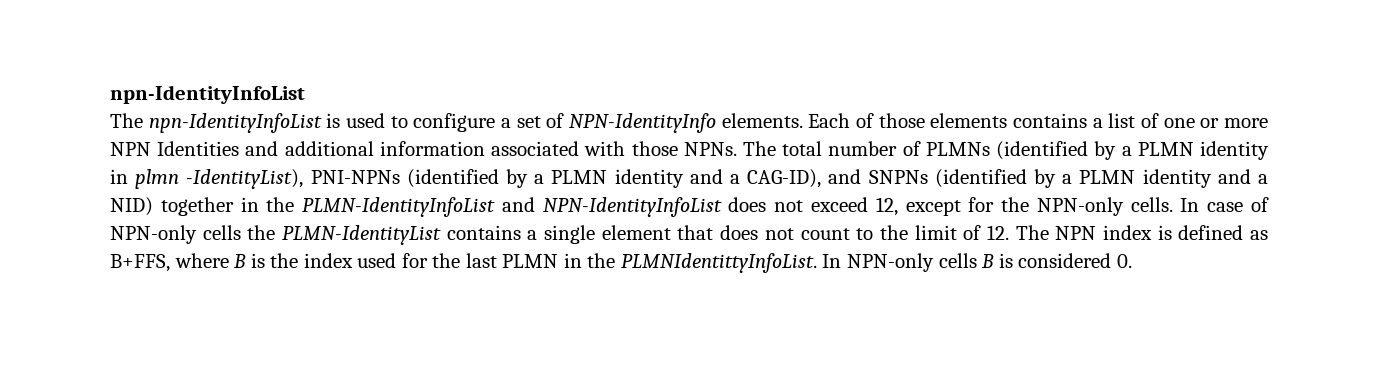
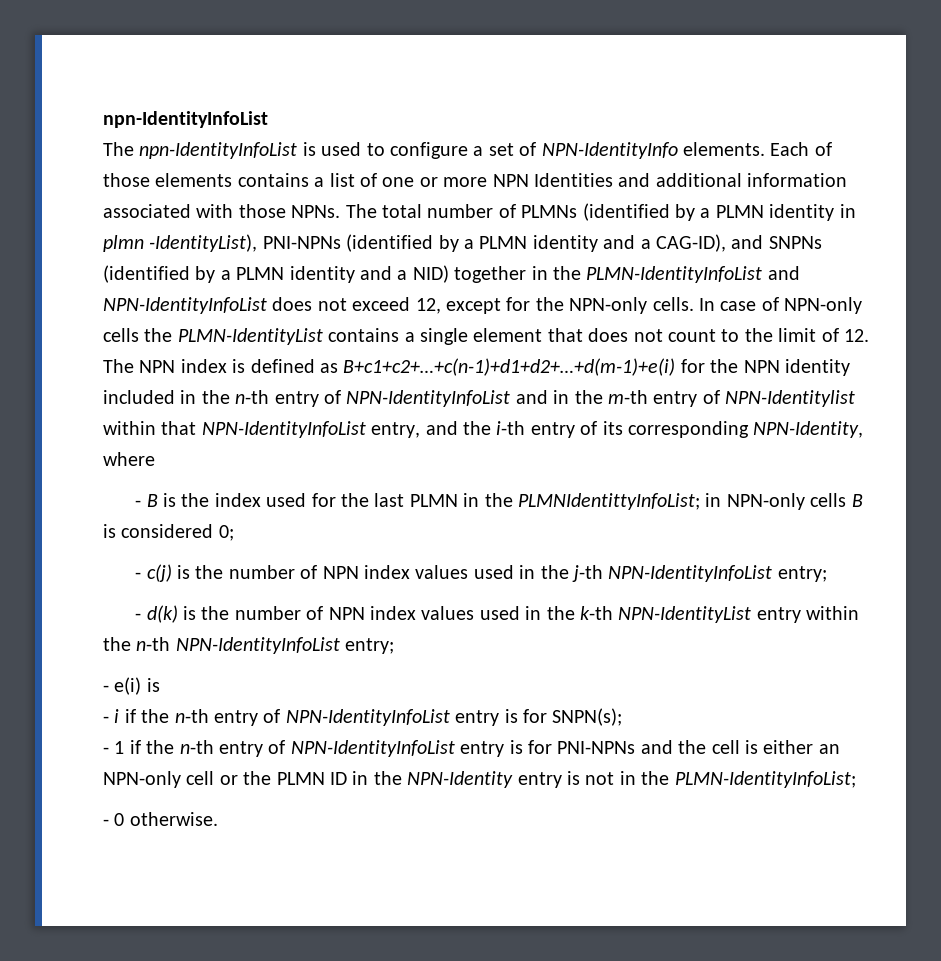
- In case of NPN-only cells the PLMN-IdentityList contains a single element that does not count to the limit of 12. The NPN index is defined as B+FFS, where B is the index used for the last PLMN in the PLMNIdentittyInfoList. In NPN-only cells B is considered 0.
+ In case of NPN-only cells the PLMN-IdentityList contains a single element that does not count to the limit of 12. The NPN index is defined as B+c1+c2+…+c(n-1)+d1+d2+…+d(m-1)+e(i) for the NPN identity included in the n-th entry of NPN-IdentityInfoList and in the m-th entry of NPN-Identitylist within that NPN-IdentityInfoList entry, and the i-th entry of its corresponding NPN-Identity, where
+ - B is the index used for the last PLMN in the PLMNIdentittyInfoList; in NPN-only cells B is considered 0;
+ - c(j) is the number of NPN index values used in the j-th NPN-IdentityInfoList entry;
+ - d(k) is the number of NPN index values used in the k-th NPN-IdentityList entry within the n-th NPN-IdentityInfoList entry;
+ - e(i) is
+ - i if the n-th entry of NPN-IdentityInfoList entry is for SNPN(s);
+ - 1 if the n-th entry of NPN-IdentityInfoList entry is for PNI-NPNs and the cell is either an NPN-only cell or the PLMN ID in the NPN-Identity entry is not in the PLMN-IdentityInfoList;
+ - 0 otherwise.

